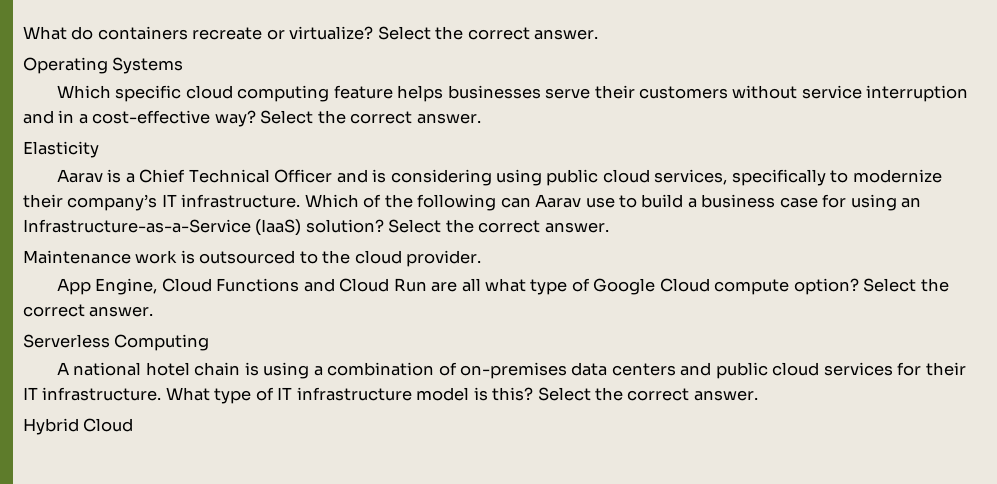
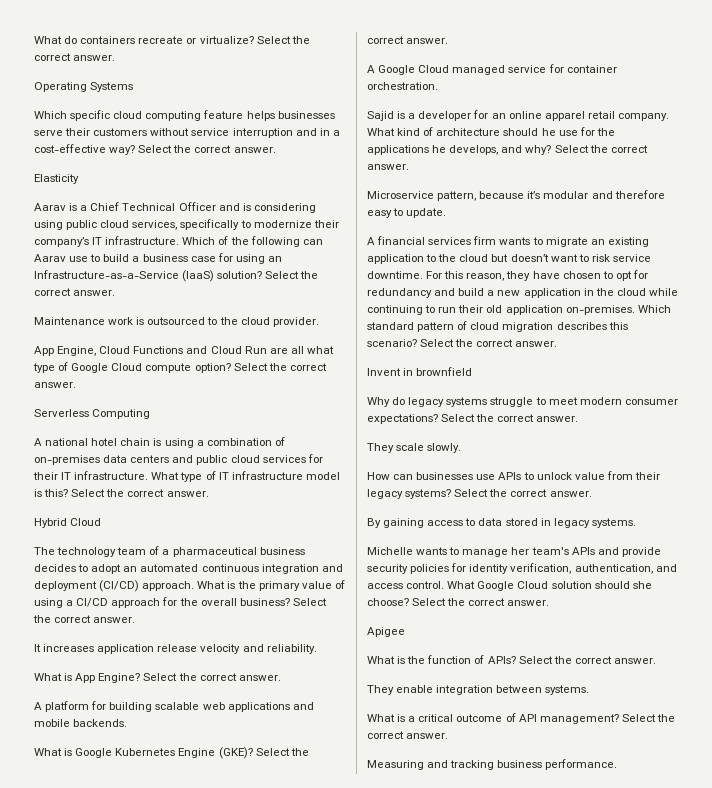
+ The technology team of a pharmaceutical business decides to adopt an automated continuous integration and deployment (CI/CD) approach. What is the primary value of using a CI/CD approach for the overall business? Select the correct answer.
+ It increases application release velocity and reliability.
+ What is App Engine? Select the correct answer.
+ A platform for building scalable web applications and mobile backends.
+ What is Google Kubernetes Engine (GKE)? Select the correct answer.
+ A Google Cloud managed service for container orchestration.
+ Sajid is a developer for an online apparel retail company. What kind of architecture should he use for the applications he develops, and why? Select the correct answer.
+ Microservice pattern, because it’s modular and therefore easy to update.
+ A financial services firm wants to migrate an existing application to the cloud but doesn’t want to risk service downtime. For this reason, they have chosen to opt for redundancy and build a new application in the cloud while continuing to run their old application on-premises. Which standard pattern of cloud migration describes this scenario? Select the correct answer.
+ Invent in brownfield
+ Why do legacy systems struggle to meet modern consumer expectations? Select the correct answer.
+ They scale slowly.
+ How can businesses use APIs to unlock value from their legacy systems? Select the correct answer.
+ By gaining access to data stored in legacy systems.
+ Michelle wants to manage her team's APIs and provide security policies for identity verification, authentication, and access control. What Google Cloud solution should she choose? Select the correct answer.
+ Apigee
+ What is the function of APIs? Select the correct answer.
+ They enable integration between systems.
+ What is a critical outcome of API management? Select the correct answer.
+ Measuring and tracking business performance.

